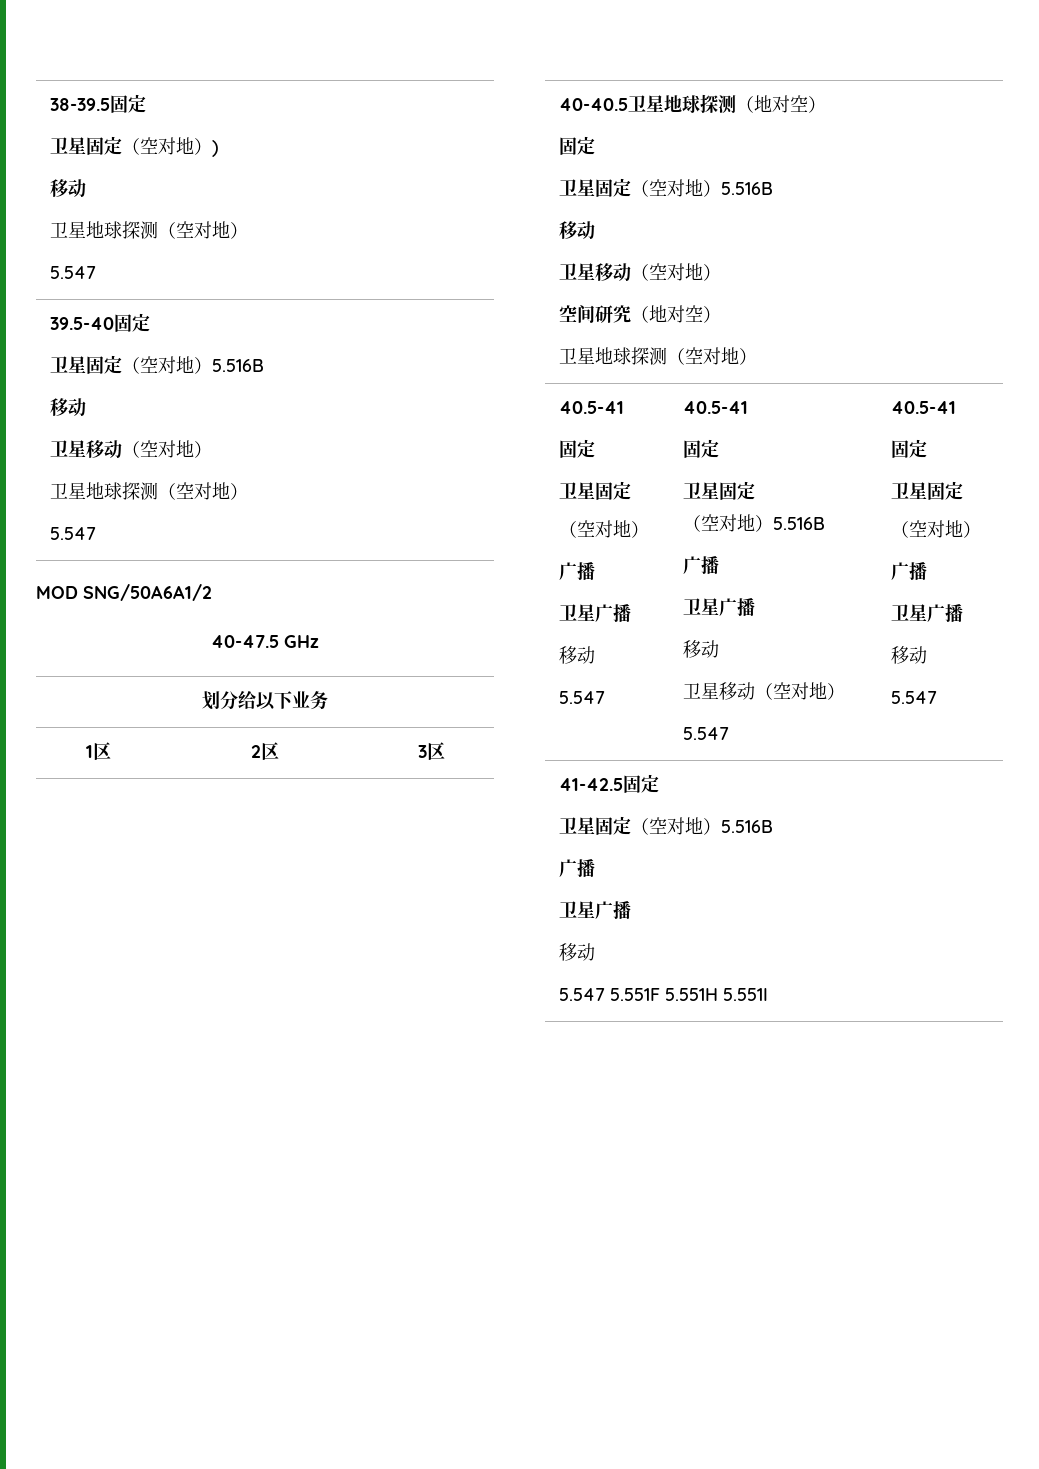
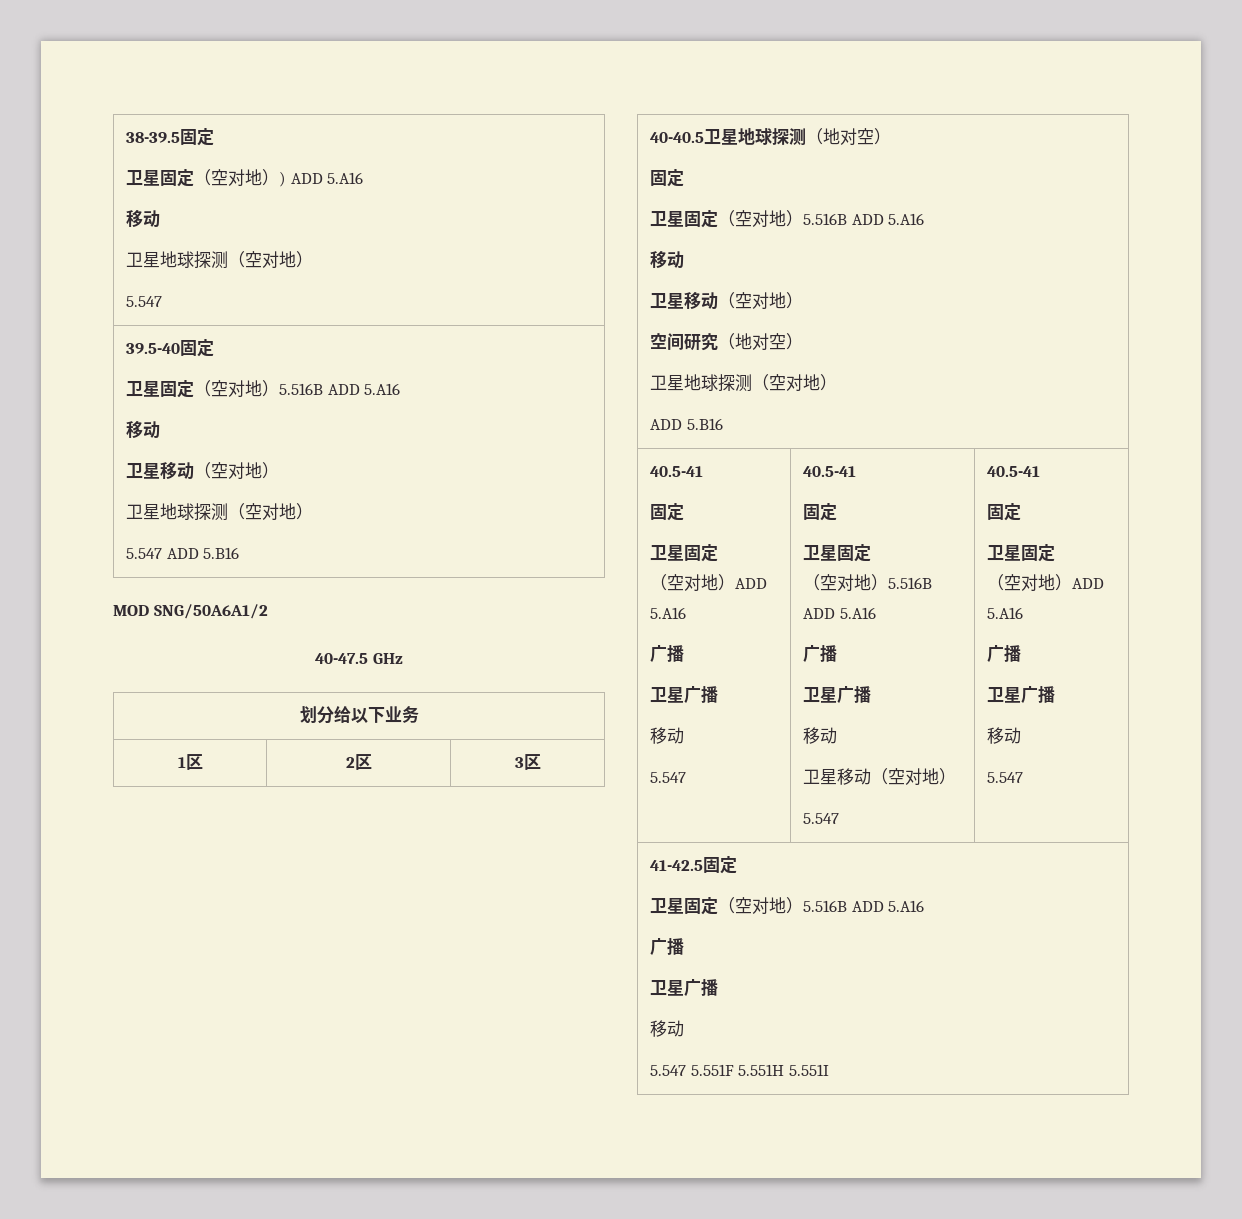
  38-39.5固定
- 卫星固定（空对地）)
+ 卫星固定（空对地）) ADD 5.A16
  39.5-40固定
- 卫星固定（空对地）5.516B
+ 卫星固定（空对地）5.516B ADD 5.A16
  移动
  卫星移动（空对地）
  卫星地球探测（空对地）
- 5.547
+ 5.547 ADD 5.B16
  40-40.5卫星地球探测（地对空）
  固定
- 卫星固定（空对地）5.516B
+ 卫星固定（空对地）5.516B ADD 5.A16
  移动
  卫星移动（空对地）
  空间研究（地对空）
  卫星地球探测（空对地）
+ ADD 5.B16
  40.5-41
  固定
  卫星固定
- （空对地）
+ （空对地）ADD 5.A16
  广播
  卫星广播
  移动
  5.547 | 40.5-41
  固定
  卫星固定
- （空对地）5.516B
+ （空对地）5.516B ADD 5.A16
  广播
  卫星广播
  移动
  卫星移动（空对地）
  5.547 | 40.5-41
  固定
  卫星固定
- （空对地）
+ （空对地）ADD 5.A16
  41-42.5固定
- 卫星固定（空对地）5.516B
+ 卫星固定（空对地）5.516B ADD 5.A16

